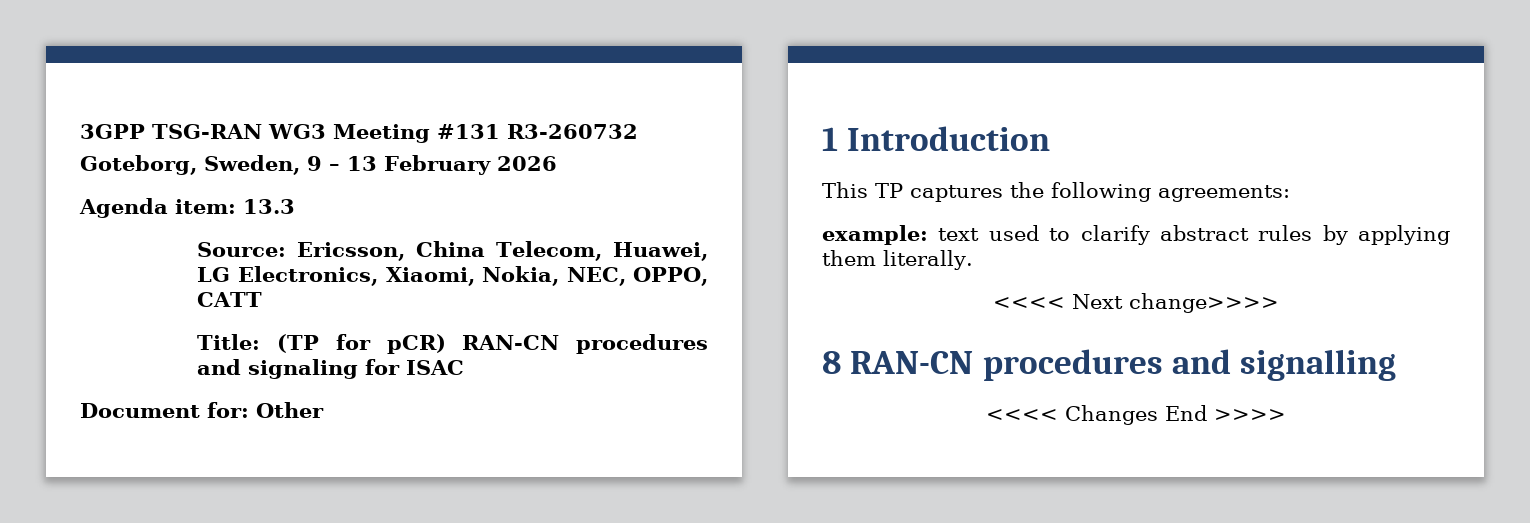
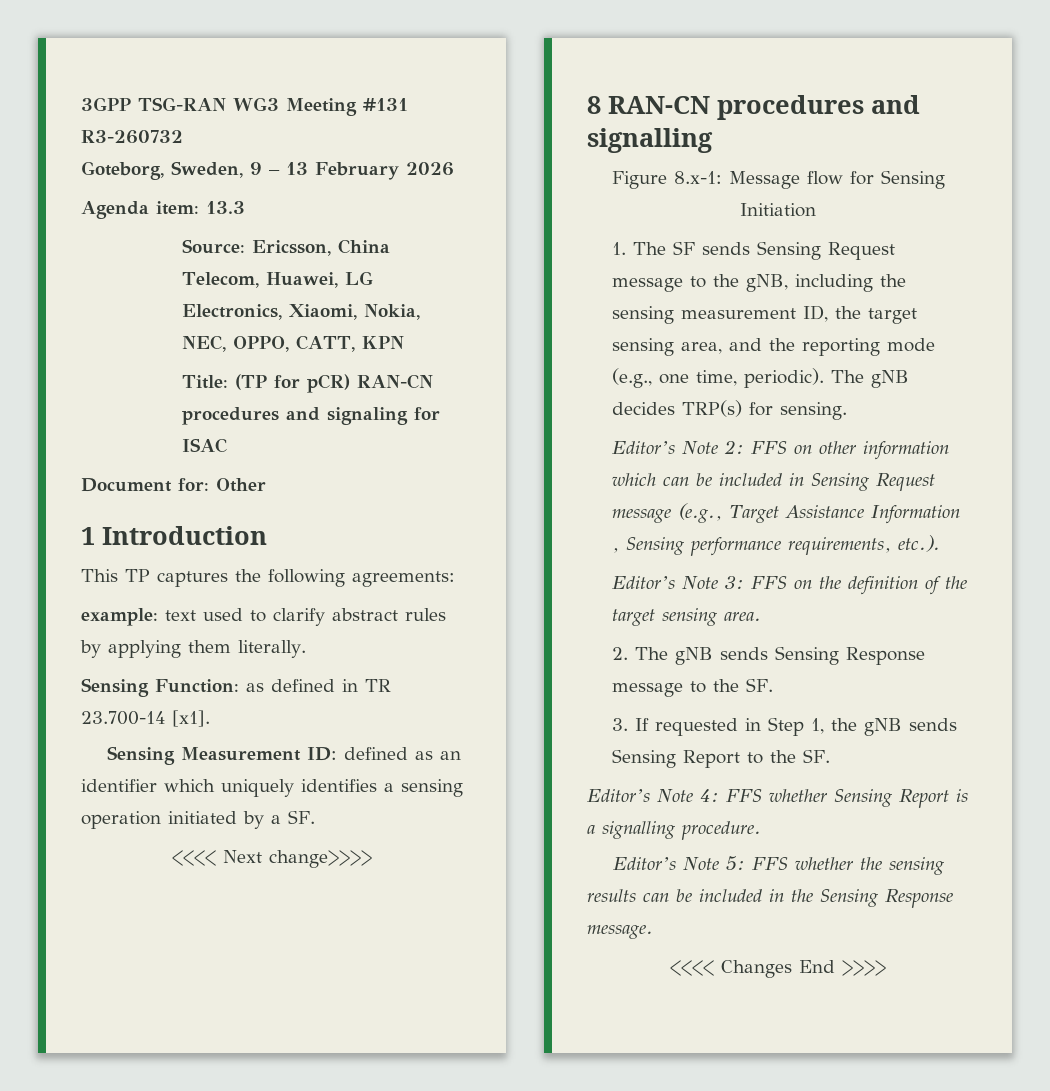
- Source: Ericsson, China Telecom, Huawei, LG Electronics, Xiaomi, Nokia, NEC, OPPO, CATT
+ Source: Ericsson, China Telecom, Huawei, LG Electronics, Xiaomi, Nokia, NEC, OPPO, CATT, KPN
+ Sensing Function: as defined in TR 23.700-14 [x1].
+ Sensing Measurement ID: defined as an identifier which uniquely identifies a sensing operation initiated by a SF.
+ Figure 8.x-1: Message flow for Sensing Initiation
+ 1. The SF sends Sensing Request message to the gNB, including the sensing measurement ID, the target sensing area, and the reporting mode (e.g., one time, periodic). The gNB decides TRP(s) for sensing.
+ Editor’s Note 2: FFS on other information which can be included in Sensing Request message (e.g., Target Assistance Information , Sensing performance requirements, etc.).
+ Editor’s Note 3: FFS on the definition of the target sensing area.
+ 2. The gNB sends Sensing Response message to the SF.
+ 3. If requested in Step 1, the gNB sends Sensing Report to the SF.
+ Editor’s Note 4: FFS whether Sensing Report is a signalling procedure.
+ Editor’s Note 5: FFS whether the sensing results can be included in the Sensing Response message.

